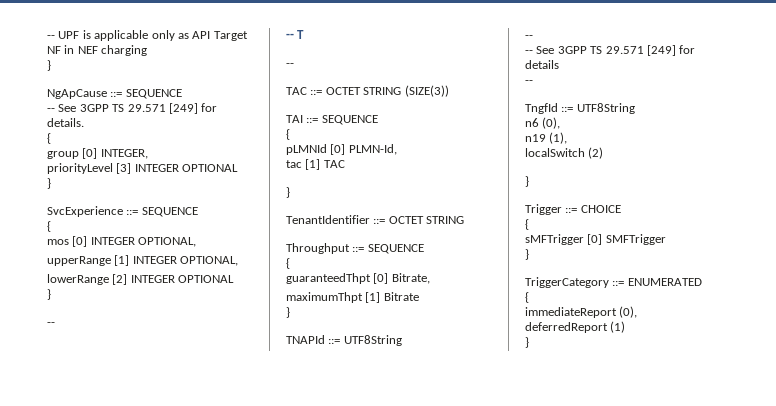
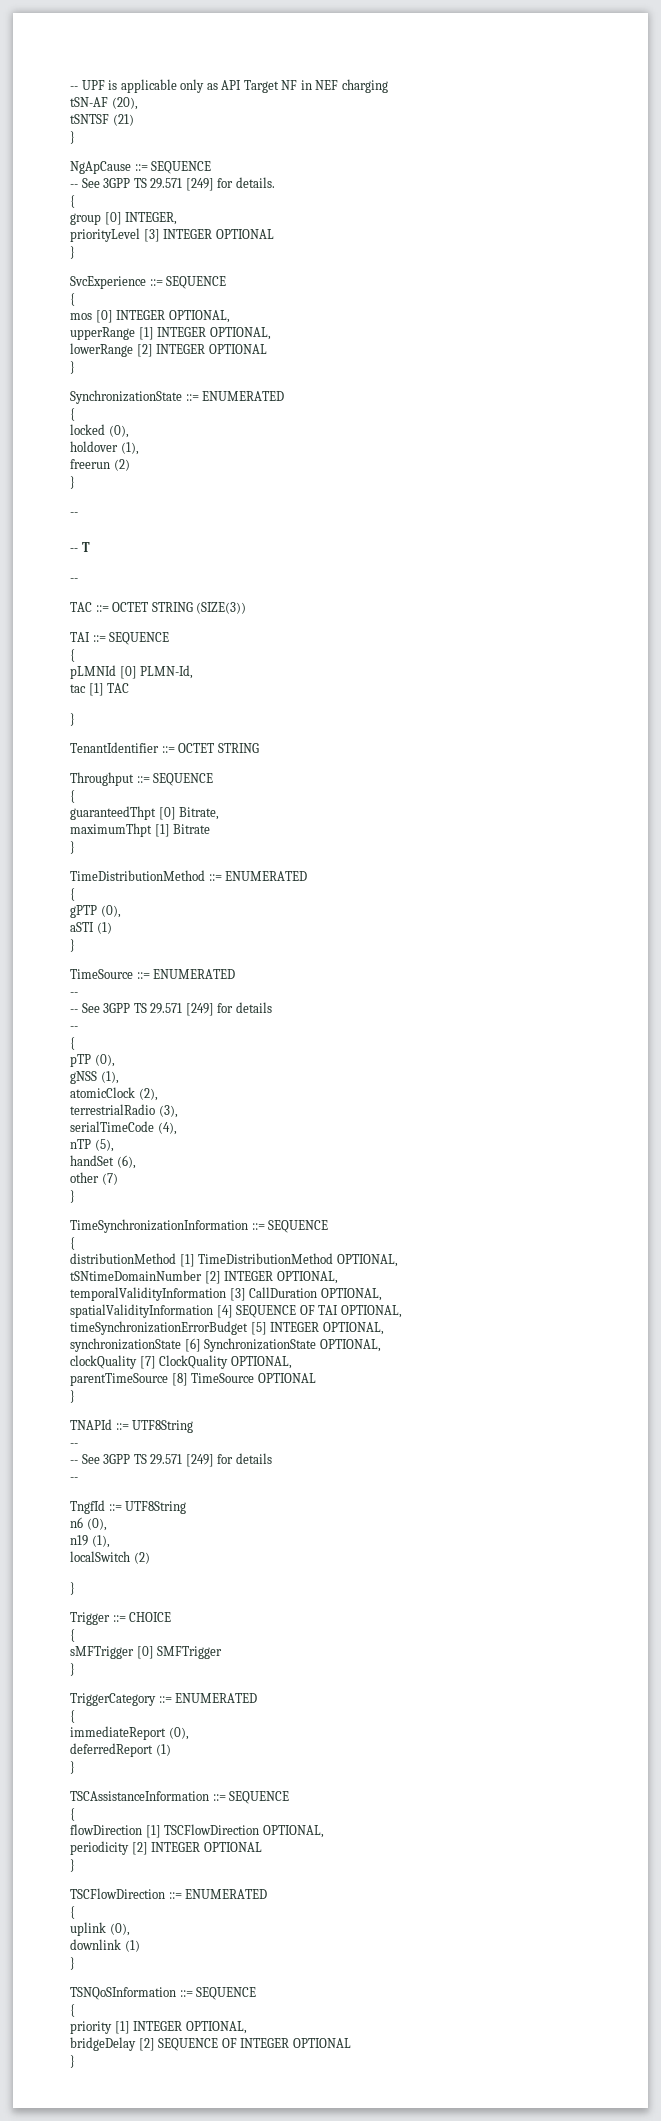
+ tSN-AF (20),
+ tSNTSF (21)
+ SynchronizationState ::= ENUMERATED
+ {
+ locked (0),
+ holdover (1),
+ freerun (2)
+ }
+ TimeDistributionMethod ::= ENUMERATED
+ {
+ gPTP (0),
+ aSTI (1)
+ }
+ TimeSource ::= ENUMERATED
+ --
+ -- See 3GPP TS 29.571 [249] for details
+ --
+ {
+ pTP (0),
+ gNSS (1),
+ atomicClock (2),
+ terrestrialRadio (3),
+ serialTimeCode (4),
+ nTP (5),
+ handSet (6),
+ other (7)
+ }
+ TimeSynchronizationInformation ::= SEQUENCE
+ {
+ distributionMethod [1] TimeDistributionMethod OPTIONAL,
+ tSNtimeDomainNumber [2] INTEGER OPTIONAL,
+ temporalValidityInformation [3] CallDuration OPTIONAL,
+ spatialValidityInformation [4] SEQUENCE OF TAI OPTIONAL,
+ timeSynchronizationErrorBudget [5] INTEGER OPTIONAL,
+ synchronizationState [6] SynchronizationState OPTIONAL,
+ clockQuality [7] ClockQuality OPTIONAL,
+ parentTimeSource [8] TimeSource OPTIONAL
+ }
+ TSCAssistanceInformation ::= SEQUENCE
+ {
+ flowDirection [1] TSCFlowDirection OPTIONAL,
+ periodicity [2] INTEGER OPTIONAL
+ }
+ TSCFlowDirection ::= ENUMERATED
+ {
+ uplink (0),
+ downlink (1)
+ }
+ TSNQoSInformation ::= SEQUENCE
+ {
+ priority [1] INTEGER OPTIONAL,
+ bridgeDelay [2] SEQUENCE OF INTEGER OPTIONAL
+ }

